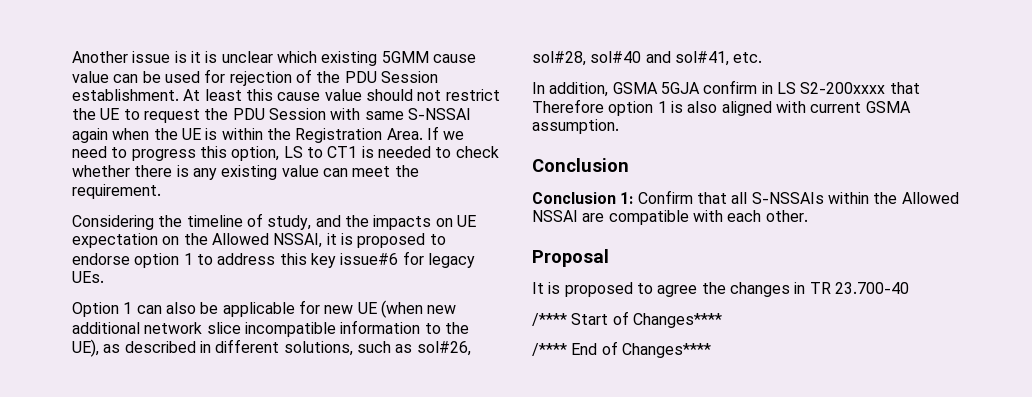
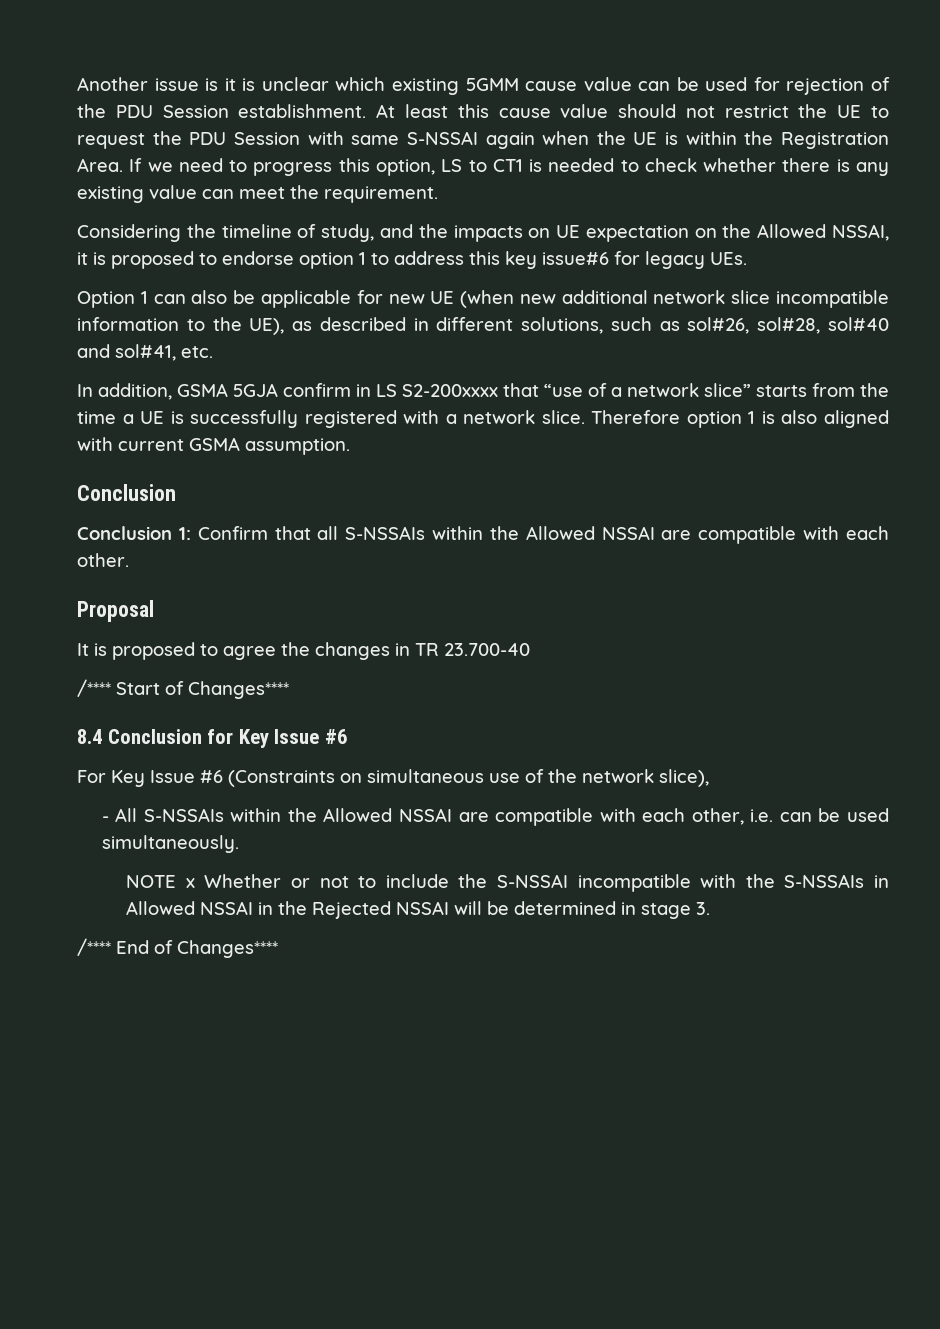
- In addition, GSMA 5GJA confirm in LS S2-200xxxx that Therefore option 1 is also aligned with current GSMA assumption.
+ In addition, GSMA 5GJA confirm in LS S2-200xxxx that “use of a network slice” starts from the time a UE is successfully registered with a network slice. Therefore option 1 is also aligned with current GSMA assumption.
+ 8.4 Conclusion for Key Issue #6
+ For Key Issue #6 (Constraints on simultaneous use of the network slice),
+ - All S-NSSAIs within the Allowed NSSAI are compatible with each other, i.e. can be used simultaneously.
+ NOTE x Whether or not to include the S-NSSAI incompatible with the S-NSSAIs in Allowed NSSAI in the Rejected NSSAI will be determined in stage 3.

